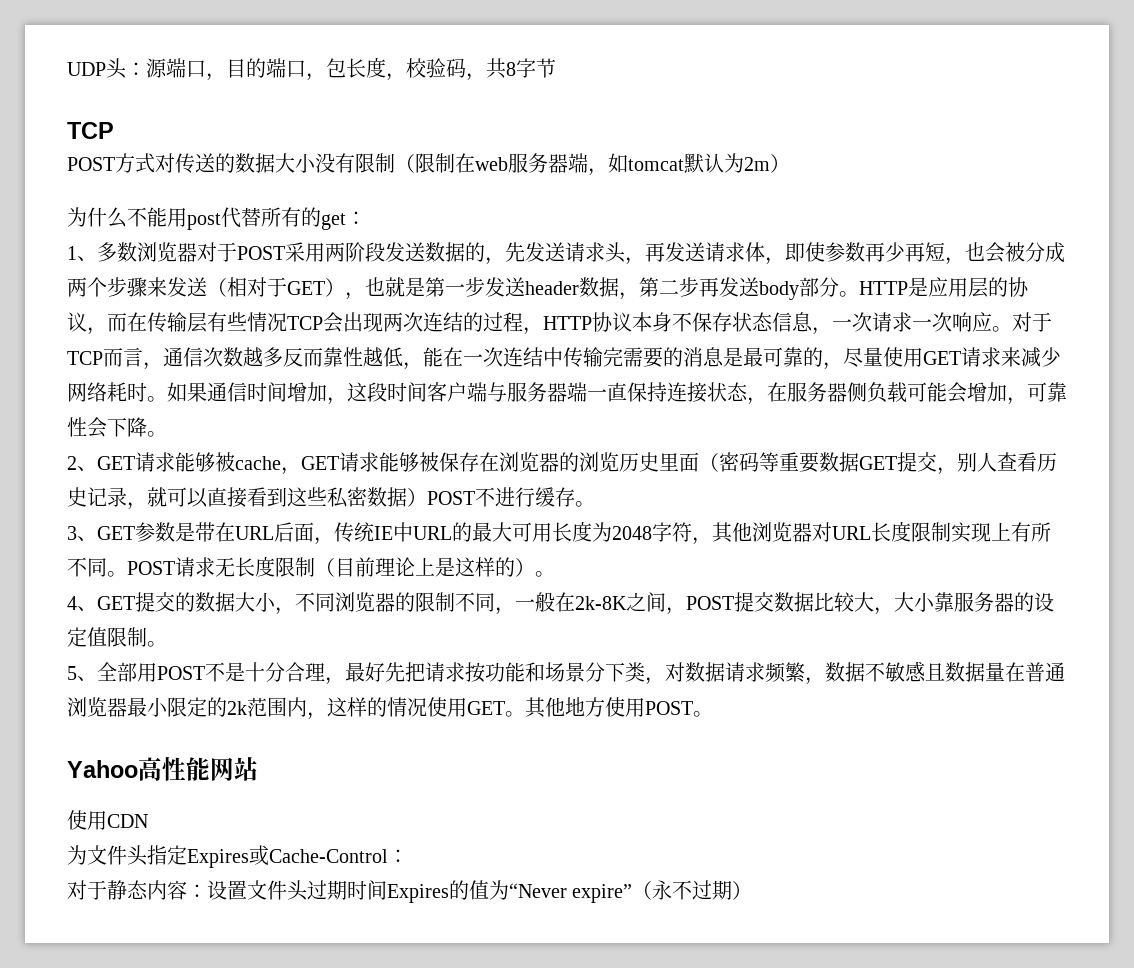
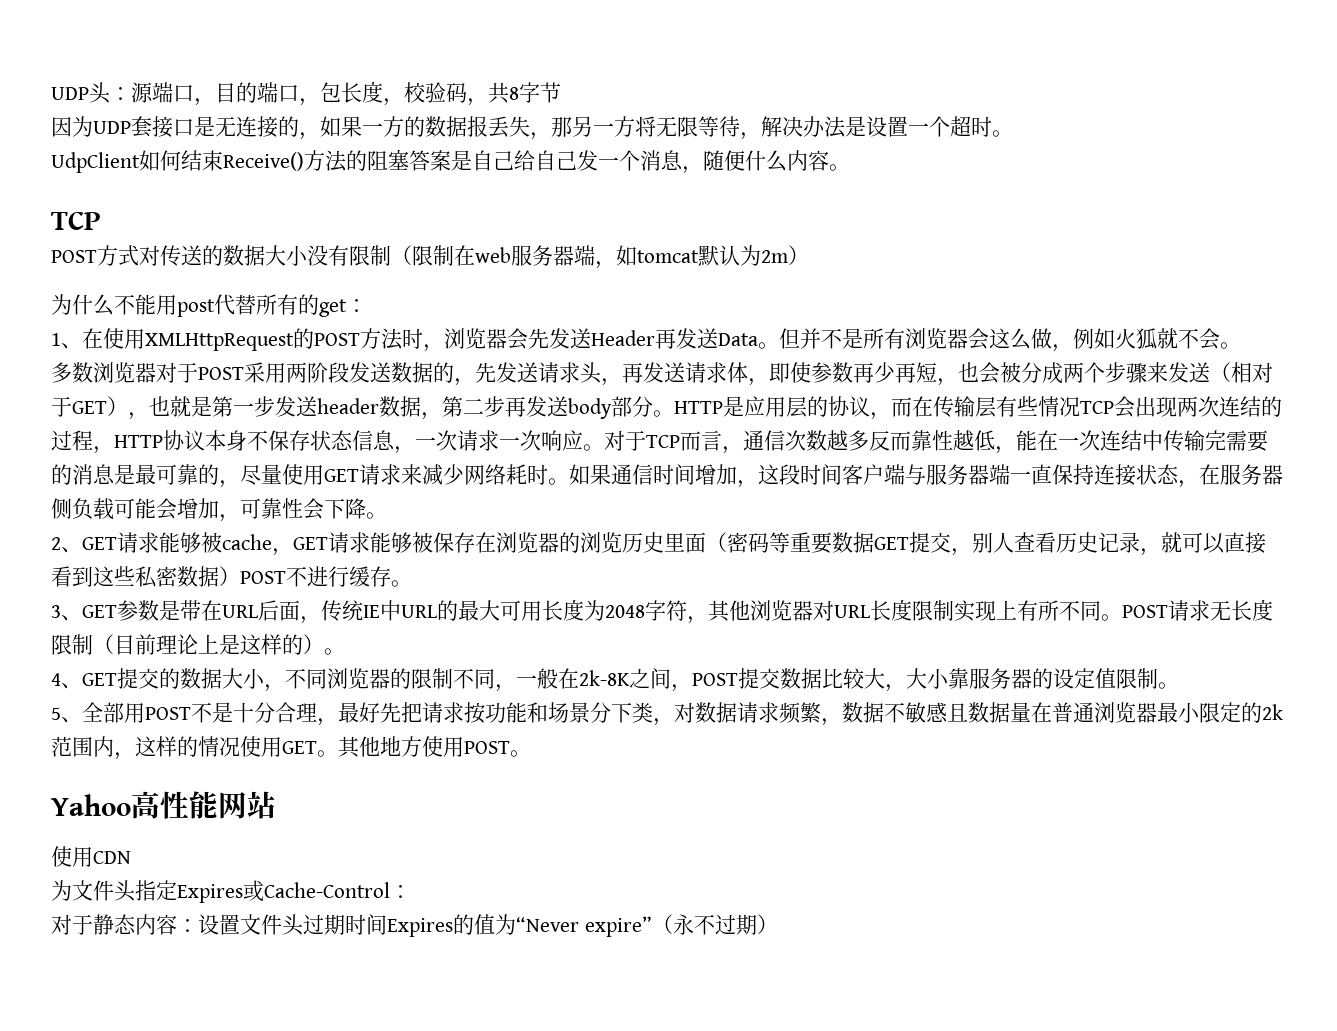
+ 因为UDP套接口是无连接的，如果一方的数据报丢失，那另一方将无限等待，解决办法是设置一个超时。
+ UdpClient如何结束Receive()方法的阻塞答案是自己给自己发一个消息，随便什么内容。
- 1、多数浏览器对于POST采用两阶段发送数据的，先发送请求头，再发送请求体，即使参数再少再短，也会被分成两个步骤来发送（相对于GET），也就是第一步发送header数据，第二步再发送body部分。
+ 1、在使用XMLHttpRequest的POST方法时，浏览器会先发送Header再发送Data。但并不是所有浏览器会这么做，例如火狐就不会。
+ 多数浏览器对于POST采用两阶段发送数据的，先发送请求头，再发送请求体，即使参数再少再短，也会被分成两个步骤来发送（相对于GET），也就是第一步发送header数据，第二步再发送body部分。

